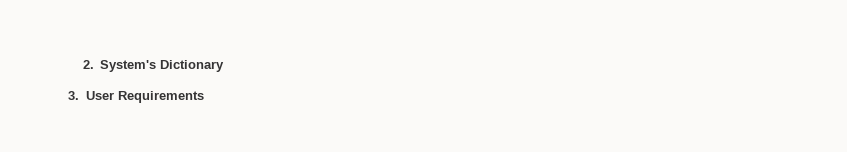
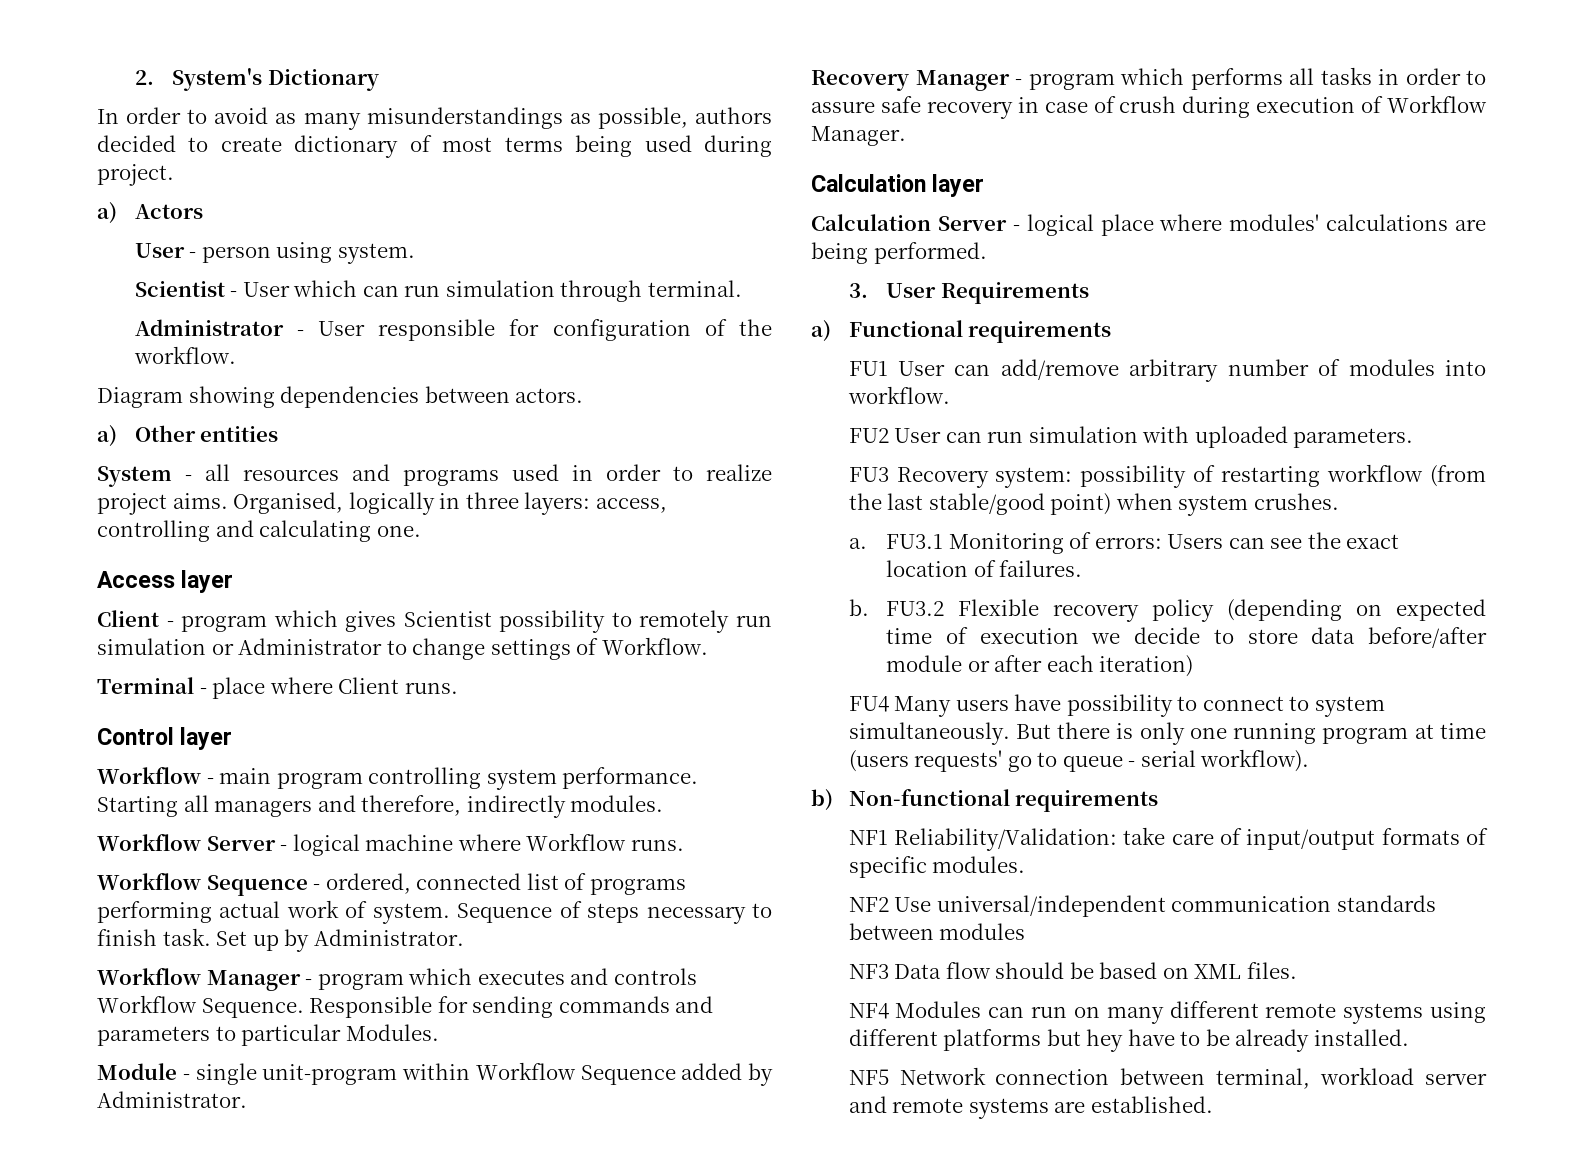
+ In order to avoid as many misunderstandings as possible, authors decided to create dictionary of most terms being used during project.
+ a) Actors
+ User - person using system.
+ Scientist - User which can run simulation through terminal.
+ Administrator - User responsible for configuration of the workflow.
+ Diagram showing dependencies between actors.
+ a) Other entities
+ System - all resources and programs used in order to realize project aims. Organised, logically in three layers: access, controlling and calculating one.
+ Access layer
+ Client - program which gives Scientist possibility to remotely run simulation or Administrator to change settings of Workflow.
+ Terminal - place where Client runs.
+ Control layer
+ Workflow - main program controlling system performance. Starting all managers and therefore, indirectly modules.
+ Workflow Server - logical machine where Workflow runs.
+ Workflow Sequence - ordered, connected list of programs performing actual work of system. Sequence of steps necessary to finish task. Set up by Administrator.
+ Workflow Manager - program which executes and controls Workflow Sequence. Responsible for sending commands and parameters to particular Modules.
+ Module - single unit-program within Workflow Sequence added by Administrator.
+ Recovery Manager - program which performs all tasks in order to assure safe recovery in case of crush during execution of Workflow Manager.
+ Calculation layer
+ Calculation Server - logical place where modules' calculations are being performed.
  3. User Requirements
+ a) Functional requirements
+ FU1 User can add/remove arbitrary number of modules into workflow.
+ FU2 User can run simulation with uploaded parameters.
+ FU3 Recovery system: possibility of restarting workflow (from the last stable/good point) when system crushes.
+ a. FU3.1 Monitoring of errors: Users can see the exact location of failures.
+ b. FU3.2 Flexible recovery policy (depending on expected time of execution we decide to store data before/after module or after each iteration)
+ FU4 Many users have possibility to connect to system simultaneously. But there is only one running program at time (users requests' go to queue - serial workflow).
+ b) Non-functional requirements
+ NF1 Reliability/Validation: take care of input/output formats of specific modules.
+ NF2 Use universal/independent communication standards between modules
+ NF3 Data flow should be based on XML files.
+ NF4 Modules can run on many different remote systems using different platforms but hey have to be already installed.
+ NF5 Network connection between terminal, workload server and remote systems are established.

